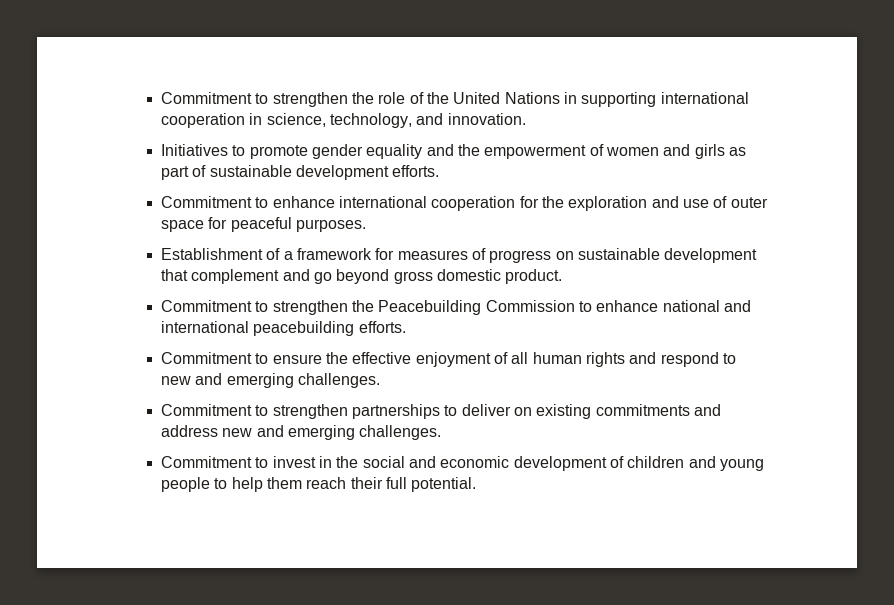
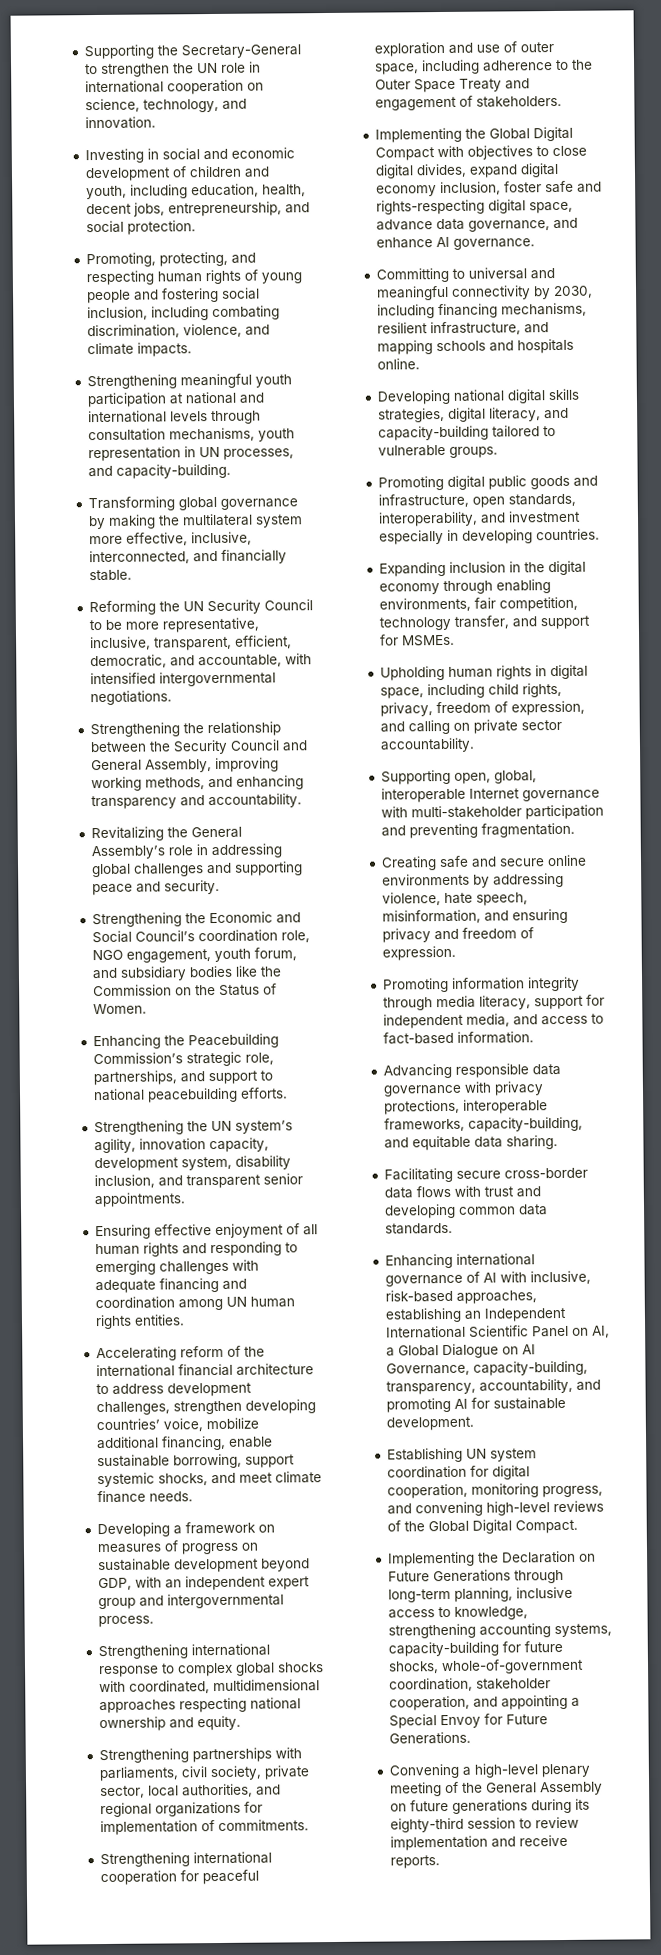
- Commitment to strengthen the role of the United Nations in supporting international cooperation in science, technology, and innovation.
+ Supporting the Secretary-General to strengthen the UN role in international cooperation on science, technology, and innovation.
- Initiatives to promote gender equality and the empowerment of women and girls as part of sustainable development efforts.
- Commitment to enhance international cooperation for the exploration and use of outer space for peaceful purposes.
- Establishment of a framework for measures of progress on sustainable development that complement and go beyond gross domestic product.
- Commitment to strengthen the Peacebuilding Commission to enhance national and international peacebuilding efforts.
- Commitment to ensure the effective enjoyment of all human rights and respond to new and emerging challenges.
- Commitment to strengthen partnerships to deliver on existing commitments and address new and emerging challenges.
- Commitment to invest in the social and economic development of children and young people to help them reach their full potential.
+ Investing in social and economic development of children and youth, including education, health, decent jobs, entrepreneurship, and social protection.
+ Promoting, protecting, and respecting human rights of young people and fostering social inclusion, including combating discrimination, violence, and climate impacts.
+ Strengthening meaningful youth participation at national and international levels through consultation mechanisms, youth representation in UN processes, and capacity-building.
+ Transforming global governance by making the multilateral system more effective, inclusive, interconnected, and financially stable.
+ Reforming the UN Security Council to be more representative, inclusive, transparent, efficient, democratic, and accountable, with intensified intergovernmental negotiations.
+ Strengthening the relationship between the Security Council and General Assembly, improving working methods, and enhancing transparency and accountability.
+ Revitalizing the General Assembly’s role in addressing global challenges and supporting peace and security.
+ Strengthening the Economic and Social Council’s coordination role, NGO engagement, youth forum, and subsidiary bodies like the Commission on the Status of Women.
+ Enhancing the Peacebuilding Commission’s strategic role, partnerships, and support to national peacebuilding efforts.
+ Strengthening the UN system’s agility, innovation capacity, development system, disability inclusion, and transparent senior appointments.
+ Ensuring effective enjoyment of all human rights and responding to emerging challenges with adequate financing and coordination among UN human rights entities.
+ Accelerating reform of the international financial architecture to address development challenges, strengthen developing countries’ voice, mobilize additional financing, enable sustainable borrowing, support systemic shocks, and meet climate finance needs.
+ Developing a framework on measures of progress on sustainable development beyond GDP, with an independent expert group and intergovernmental process.
+ Strengthening international response to complex global shocks with coordinated, multidimensional approaches respecting national ownership and equity.
+ Strengthening partnerships with parliaments, civil society, private sector, local authorities, and regional organizations for implementation of commitments.
+ Strengthening international cooperation for peaceful exploration and use of outer space, including adherence to the Outer Space Treaty and engagement of stakeholders.
+ Implementing the Global Digital Compact with objectives to close digital divides, expand digital economy inclusion, foster safe and rights-respecting digital space, advance data governance, and enhance AI governance.
+ Committing to universal and meaningful connectivity by 2030, including financing mechanisms, resilient infrastructure, and mapping schools and hospitals online.
+ Developing national digital skills strategies, digital literacy, and capacity-building tailored to vulnerable groups.
+ Promoting digital public goods and infrastructure, open standards, interoperability, and investment especially in developing countries.
+ Expanding inclusion in the digital economy through enabling environments, fair competition, technology transfer, and support for MSMEs.
+ Upholding human rights in digital space, including child rights, privacy, freedom of expression, and calling on private sector accountability.
+ Supporting open, global, interoperable Internet governance with multi-stakeholder participation and preventing fragmentation.
+ Creating safe and secure online environments by addressing violence, hate speech, misinformation, and ensuring privacy and freedom of expression.
+ Promoting information integrity through media literacy, support for independent media, and access to fact-based information.
+ Advancing responsible data governance with privacy protections, interoperable frameworks, capacity-building, and equitable data sharing.
+ Facilitating secure cross-border data flows with trust and developing common data standards.
+ Enhancing international governance of AI with inclusive, risk-based approaches, establishing an Independent International Scientific Panel on AI, a Global Dialogue on AI Governance, capacity-building, transparency, accountability, and promoting AI for sustainable development.
+ Establishing UN system coordination for digital cooperation, monitoring progress, and convening high-level reviews of the Global Digital Compact.
+ Implementing the Declaration on Future Generations through long-term planning, inclusive access to knowledge, strengthening accounting systems, capacity-building for future shocks, whole-of-government coordination, stakeholder cooperation, and appointing a Special Envoy for Future Generations.
+ Convening a high-level plenary meeting of the General Assembly on future generations during its eighty-third session to review implementation and receive reports.

